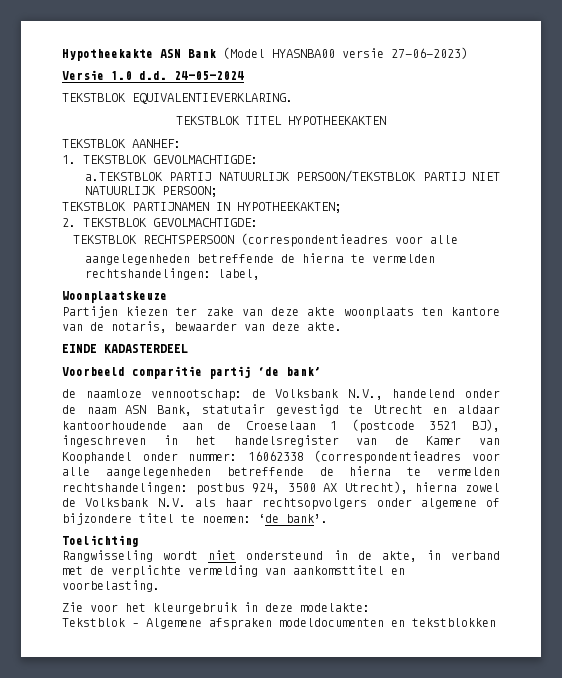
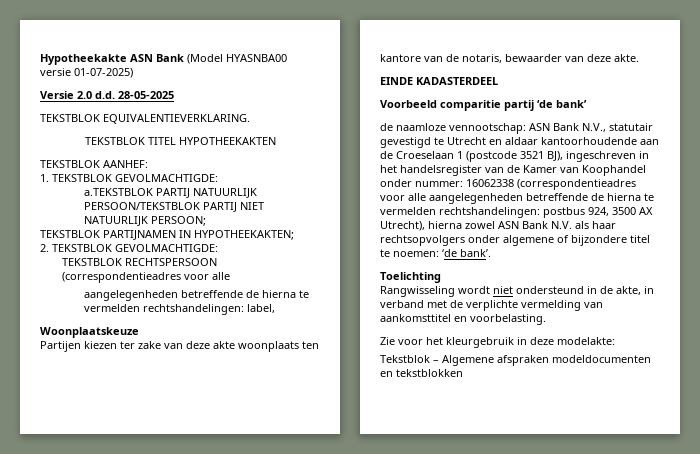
- Hypotheekakte ASN Bank (Model HYASNBA00 versie 27-06-2023)
+ Hypotheekakte ASN Bank (Model HYASNBA00 versie 01-07-2025)
- Versie 1.0 d.d. 24-05-2024
+ Versie 2.0 d.d. 28-05-2025
- de naamloze vennootschap: de Volksbank N.V., handelend onder de naam ASN Bank, statutair gevestigd te Utrecht en aldaar kantoorhoudende aan de Croeselaan 1 (postcode 3521 BJ), ingeschreven in het handelsregister van de Kamer van Koophandel onder nummer: 16062338 (correspondentieadres voor alle aangelegenheden betreffende de hierna te vermelden rechtshandelingen: postbus 924, 3500 AX Utrecht), hierna zowel de Volksbank N.V. als haar rechtsopvolgers onder algemene of bijzondere titel te noemen: ‘de bank’.
+ de naamloze vennootschap: ASN Bank N.V., statutair gevestigd te Utrecht en aldaar kantoorhoudende aan de Croeselaan 1 (postcode 3521 BJ), ingeschreven in het handelsregister van de Kamer van Koophandel onder nummer: 16062338 (correspondentieadres voor alle aangelegenheden betreffende de hierna te vermelden rechtshandelingen: postbus 924, 3500 AX Utrecht), hierna zowel ASN Bank N.V. als haar rechtsopvolgers onder algemene of bijzondere titel te noemen: ‘de bank’.

